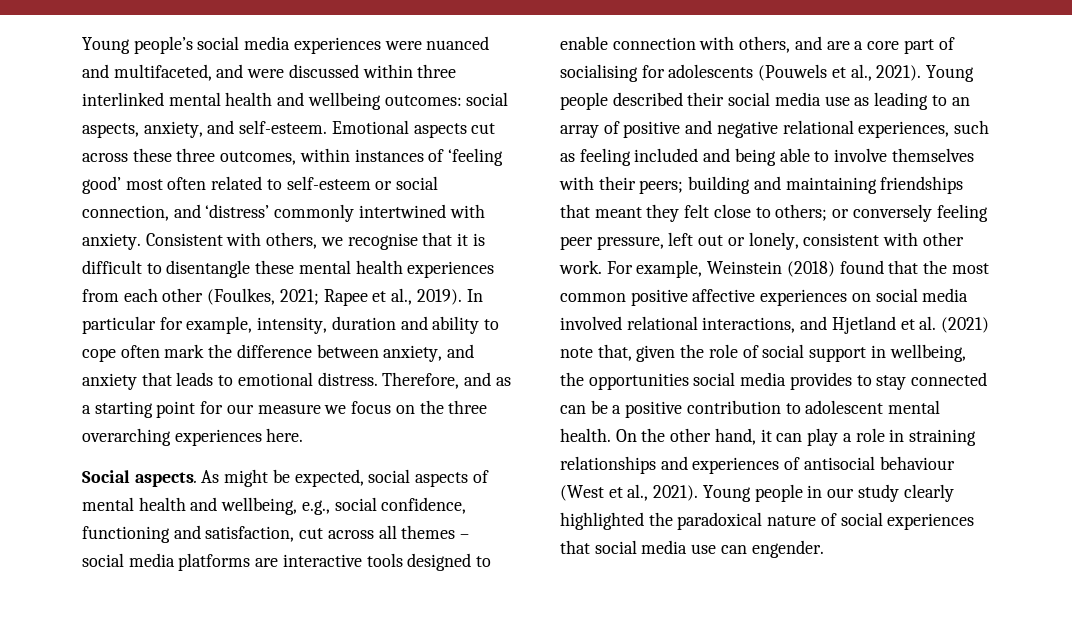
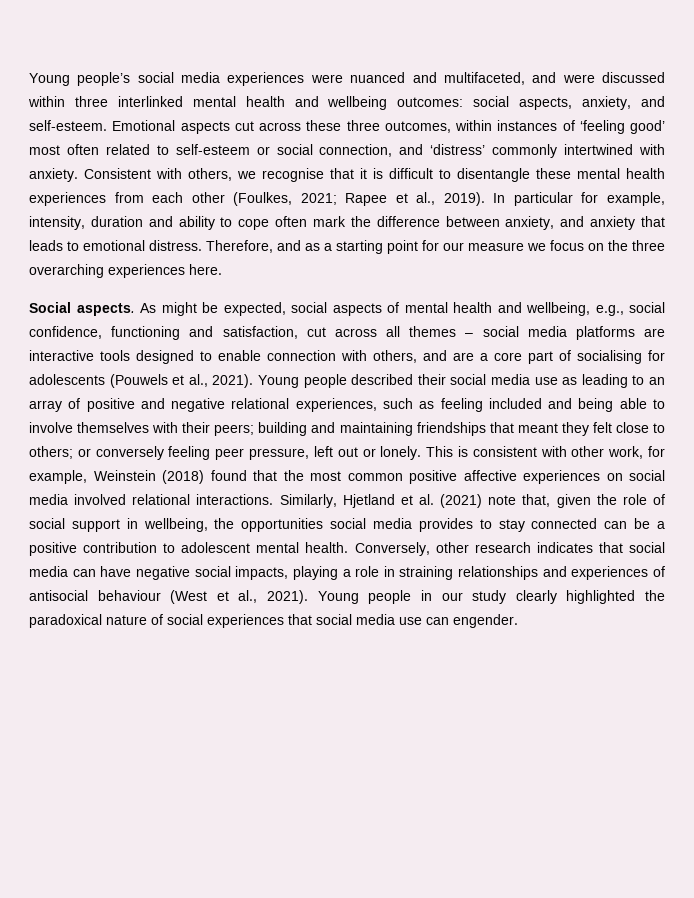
- or conversely feeling peer pressure, left out or lonely, consistent with other work. For example, Weinstein (2018) found that the most common positive affective experiences on social media involved relational interactions, and Hjetland et al. (2021) note that, given the role of social support in wellbeing, the opportunities social media provides to stay connected can be a positive contribution to adolescent mental health.
+ or conversely feeling peer pressure, left out or lonely. This is consistent with other work, for example, Weinstein (2018) found that the most common positive affective experiences on social media involved relational interactions. Similarly, Hjetland et al. (2021) note that, given the role of social support in wellbeing, the opportunities social media provides to stay connected can be a positive contribution to adolescent mental health.
- On the other hand, it can play a role in straining relationships and experiences of antisocial behaviour (West et al., 2021).
+ Conversely, other research indicates that social media can have negative social impacts, playing a role in straining relationships and experiences of antisocial behaviour (West et al., 2021).

